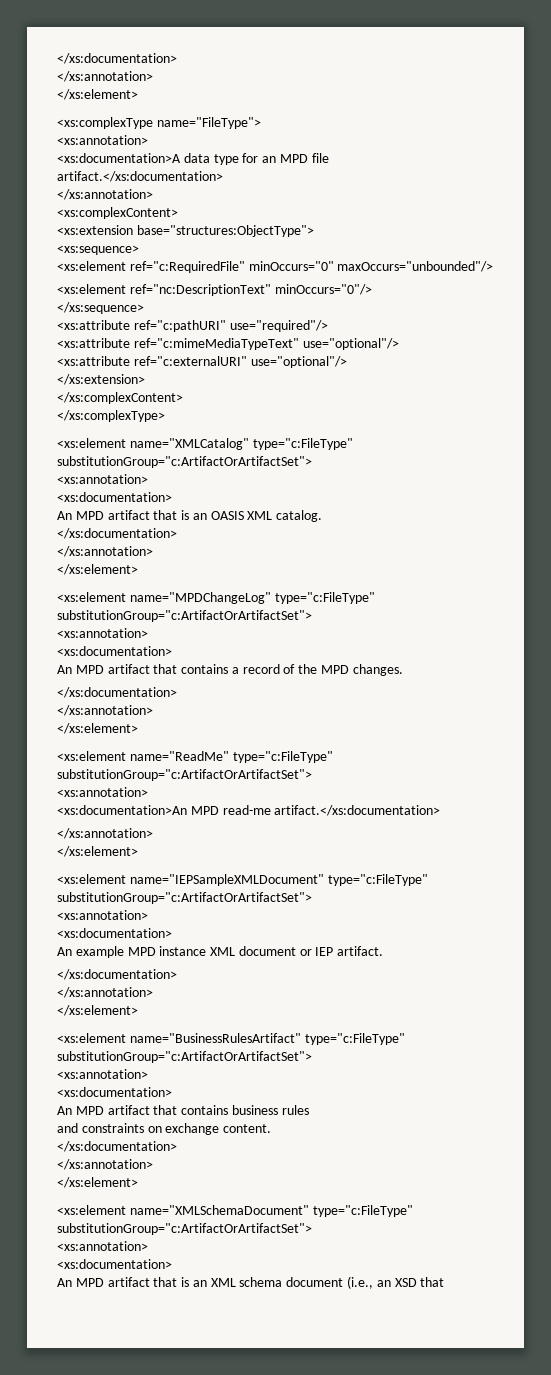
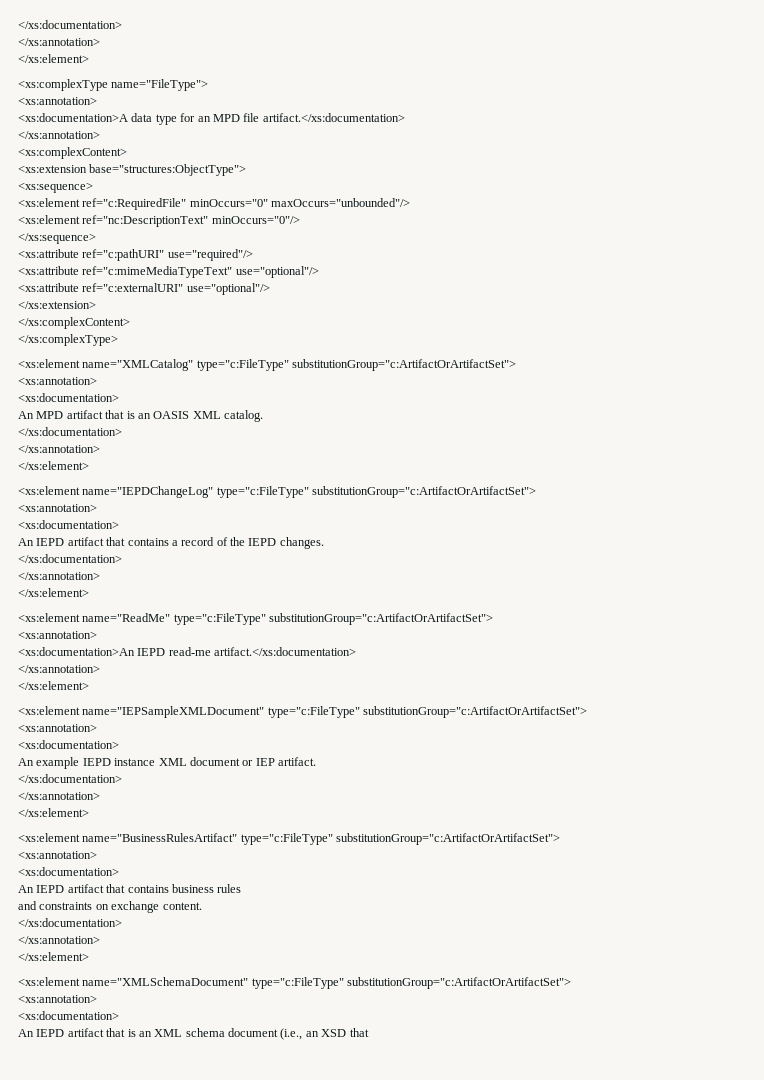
- <xs:element name="MPDChangeLog" type="c:FileType" substitutionGroup="c:ArtifactOrArtifactSet">
+ <xs:element name="IEPDChangeLog" type="c:FileType" substitutionGroup="c:ArtifactOrArtifactSet">
  <xs:annotation>
  <xs:documentation>
- An MPD artifact that contains a record of the MPD changes.
+ An IEPD artifact that contains a record of the IEPD changes.
- <xs:documentation>An MPD read-me artifact.</xs:documentation>
+ <xs:documentation>An IEPD read-me artifact.</xs:documentation>
- An example MPD instance XML document or IEP artifact.
+ An example IEPD instance XML document or IEP artifact.
- An MPD artifact that contains business rules
+ An IEPD artifact that contains business rules
- An MPD artifact that is an XML schema document (i.e., an XSD that
+ An IEPD artifact that is an XML schema document (i.e., an XSD that

